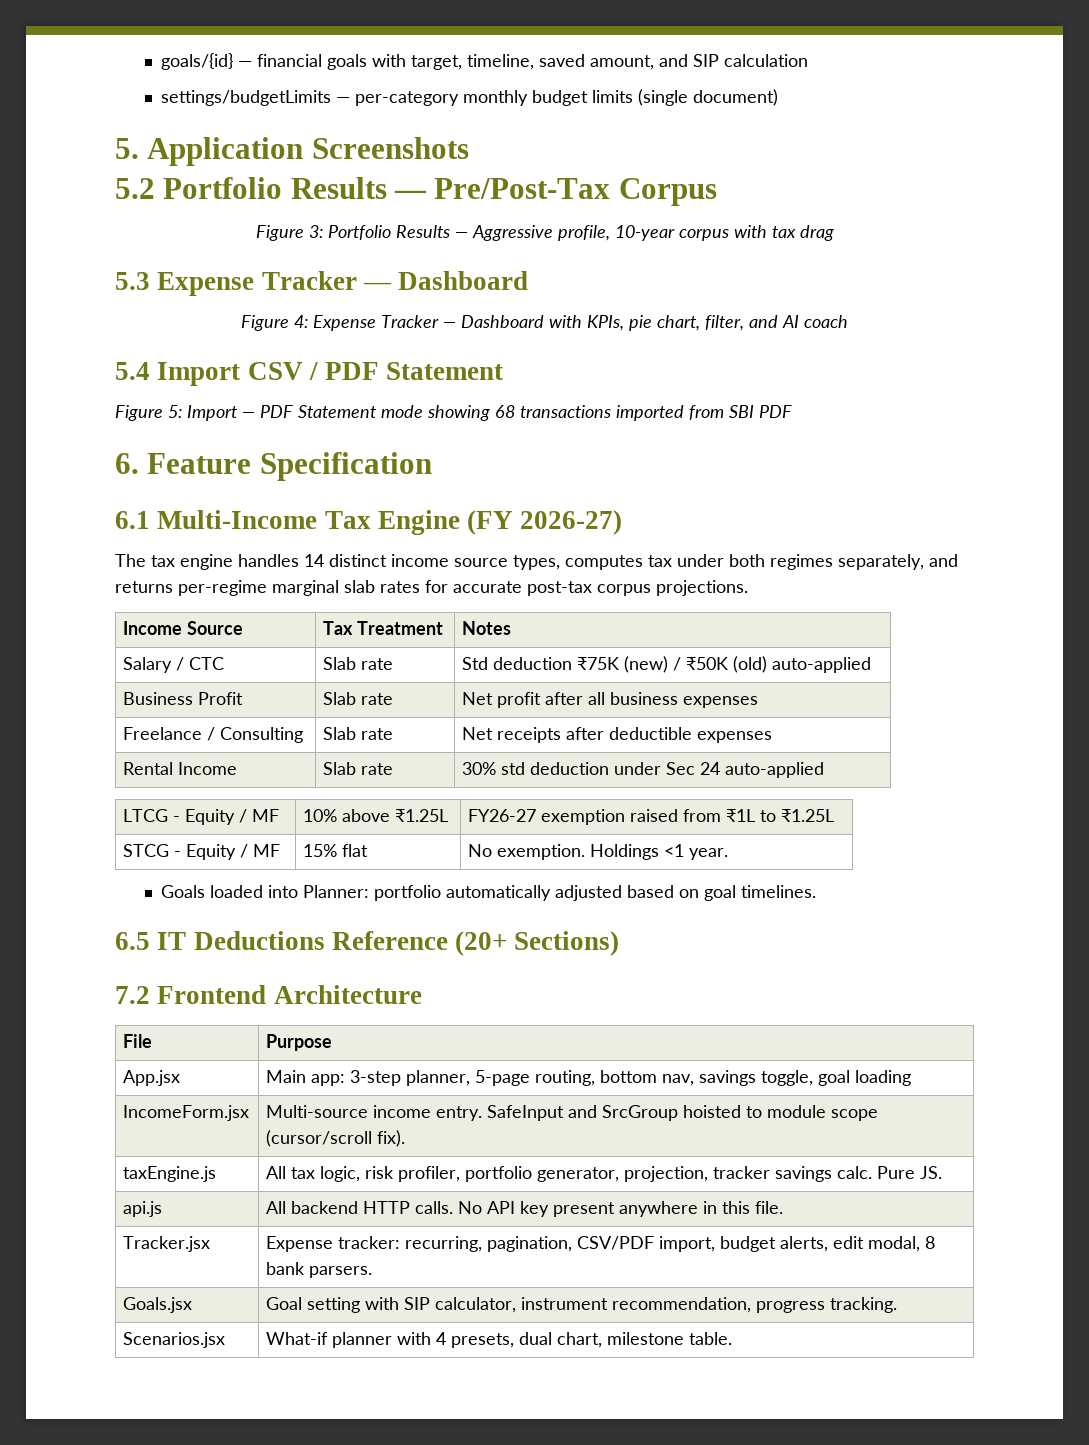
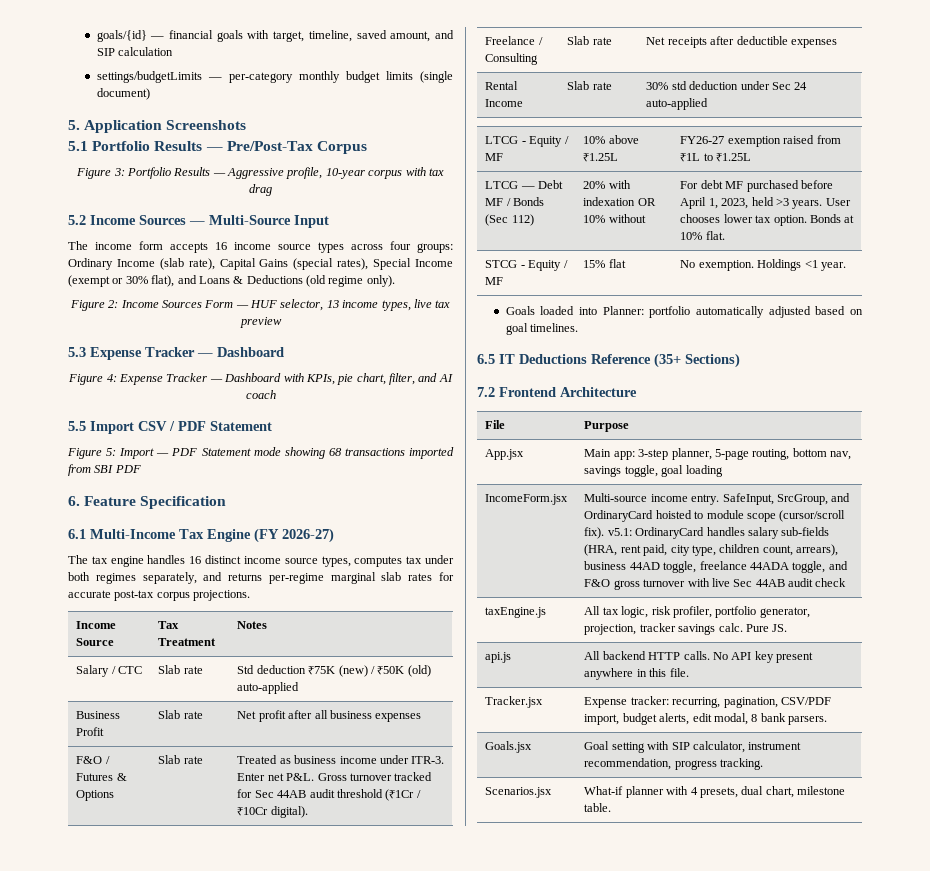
- 5.2 Portfolio Results — Pre/Post-Tax Corpus
+ 5.1 Portfolio Results — Pre/Post-Tax Corpus
+ 5.2 Income Sources — Multi-Source Input
+ The income form accepts 16 income source types across four groups: Ordinary Income (slab rate), Capital Gains (special rates), Special Income (exempt or 30% flat), and Loans & Deductions (old regime only).
+ Figure 2: Income Sources Form — HUF selector, 13 income types, live tax preview
- 5.4 Import CSV / PDF Statement
+ 5.5 Import CSV / PDF Statement
- The tax engine handles 14 distinct income source types, computes tax under both regimes separately, and returns per-regime marginal slab rates for accurate post-tax corpus projections.
+ The tax engine handles 16 distinct income source types, computes tax under both regimes separately, and returns per-regime marginal slab rates for accurate post-tax corpus projections.
+ F&O / Futures & Options | Slab rate | Treated as business income under ITR-3. Enter net P&L. Gross turnover tracked for Sec 44AB audit threshold (₹1Cr / ₹10Cr digital).
+ LTCG — Debt MF / Bonds (Sec 112) | 20% with indexation OR 10% without | For debt MF purchased before April 1, 2023, held >3 years. User chooses lower tax option. Bonds at 10% flat.
- 6.5 IT Deductions Reference (20+ Sections)
+ 6.5 IT Deductions Reference (35+ Sections)
- SafeInput and SrcGroup hoisted to module scope (cursor/scroll fix).
+ SafeInput, SrcGroup, and OrdinaryCard hoisted to module scope (cursor/scroll fix). v5.1: OrdinaryCard handles salary sub-fields (HRA, rent paid, city type, children count, arrears), business 44AD toggle, freelance 44ADA toggle, and F&O gross turnover with live Sec 44AB audit check

